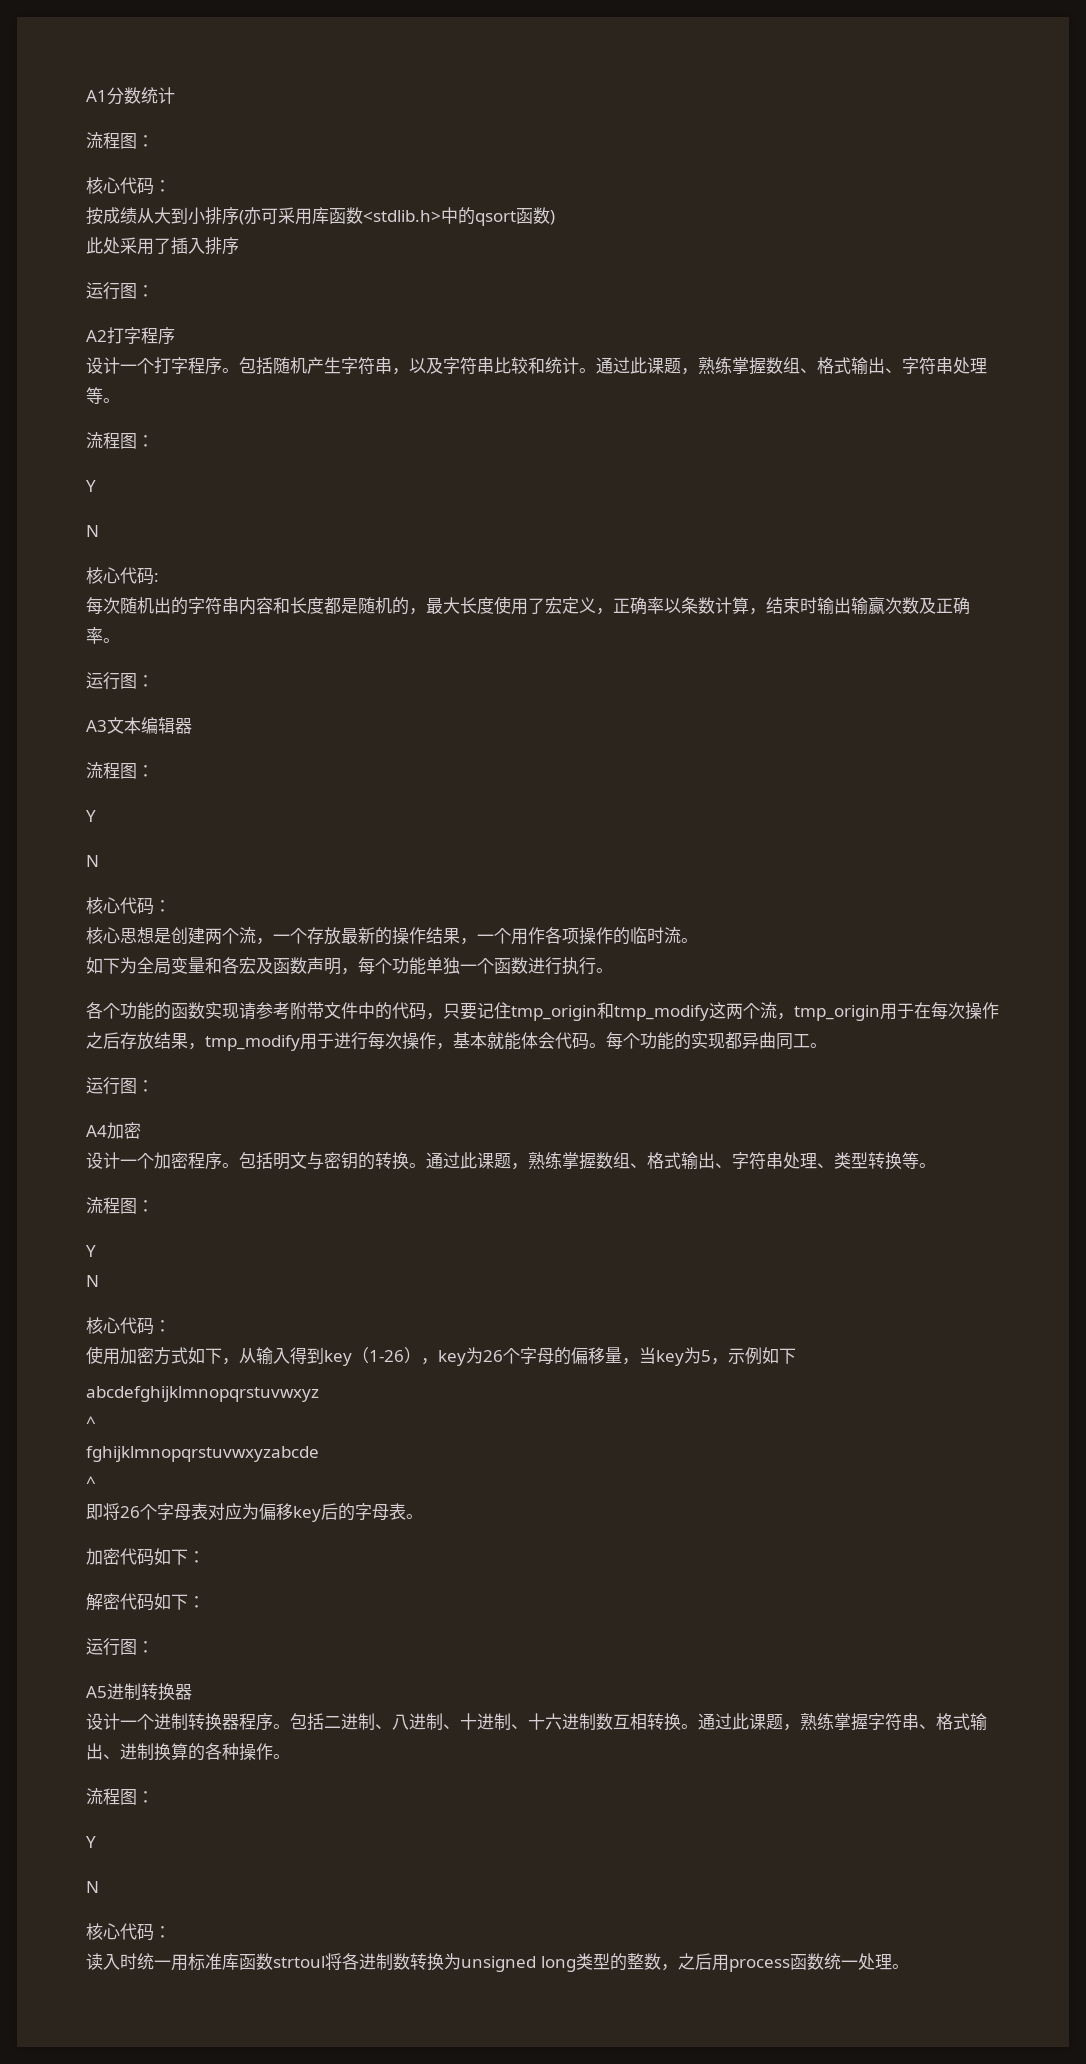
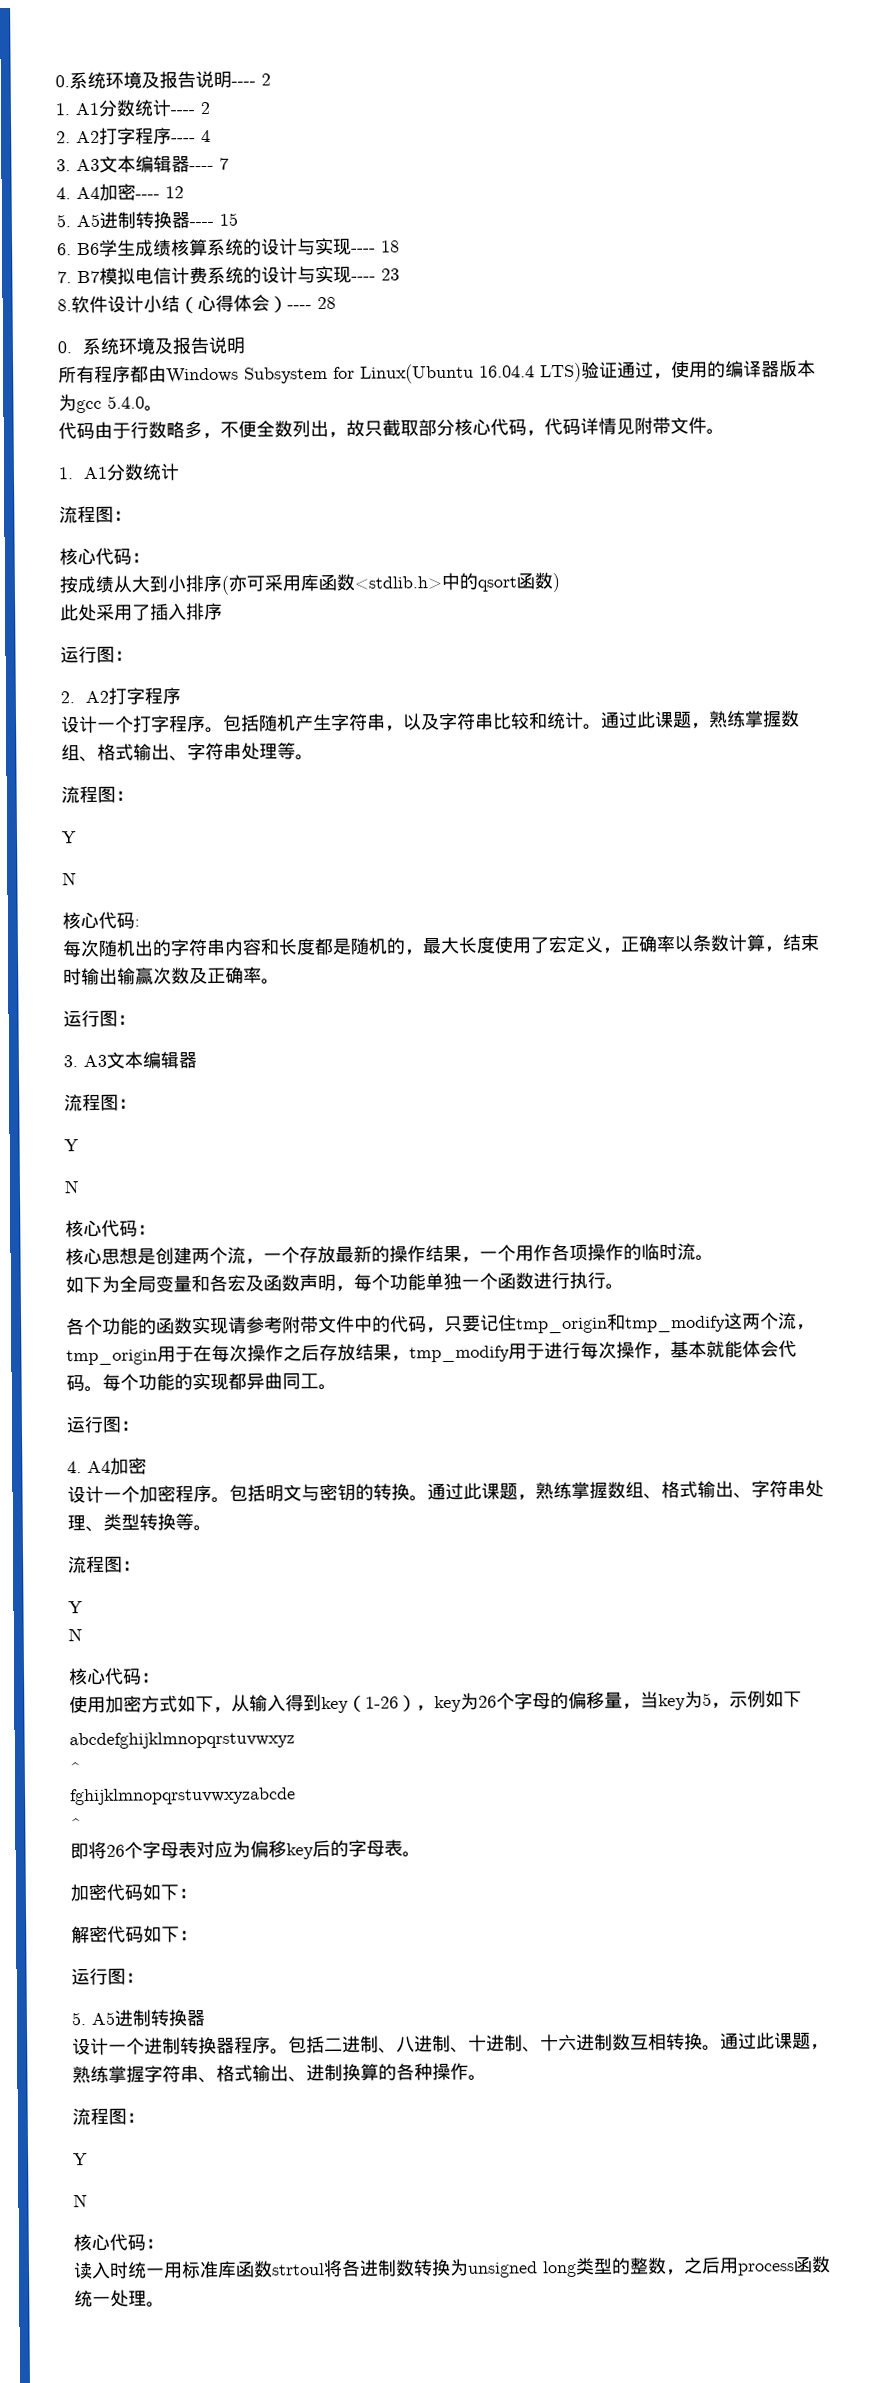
- A1分数统计
+ 0.系统环境及报告说明---- 2
+ 1. A1分数统计---- 2
+ 2. A2打字程序---- 4
+ 3. A3文本编辑器---- 7
+ 4. A4加密---- 12
+ 5. A5进制转换器---- 15
+ 6. B6学生成绩核算系统的设计与实现---- 18
+ 7. B7模拟电信计费系统的设计与实现---- 23
+ 8.软件设计小结（心得体会）---- 28
+ 0.系统环境及报告说明
+ 所有程序都由Windows Subsystem for Linux(Ubuntu 16.04.4 LTS)验证通过，使用的编译器版本为gcc 5.4.0。
+ 代码由于行数略多，不便全数列出，故只截取部分核心代码，代码详情见附带文件。
+ 1. A1分数统计
  此处采用了插入排序
  运行图：
- A2打字程序
+ 2. A2打字程序
  每次随机出的字符串内容和长度都是随机的，最大长度使用了宏定义，正确率以条数计算，结束时输出输赢次数及正确率。
  运行图：
- A3文本编辑器
+ 3. A3文本编辑器
  每个功能的实现都异曲同工。
  运行图：
- A4加密
+ 4. A4加密
  解密代码如下：
  运行图：
- A5进制转换器
+ 5. A5进制转换器

